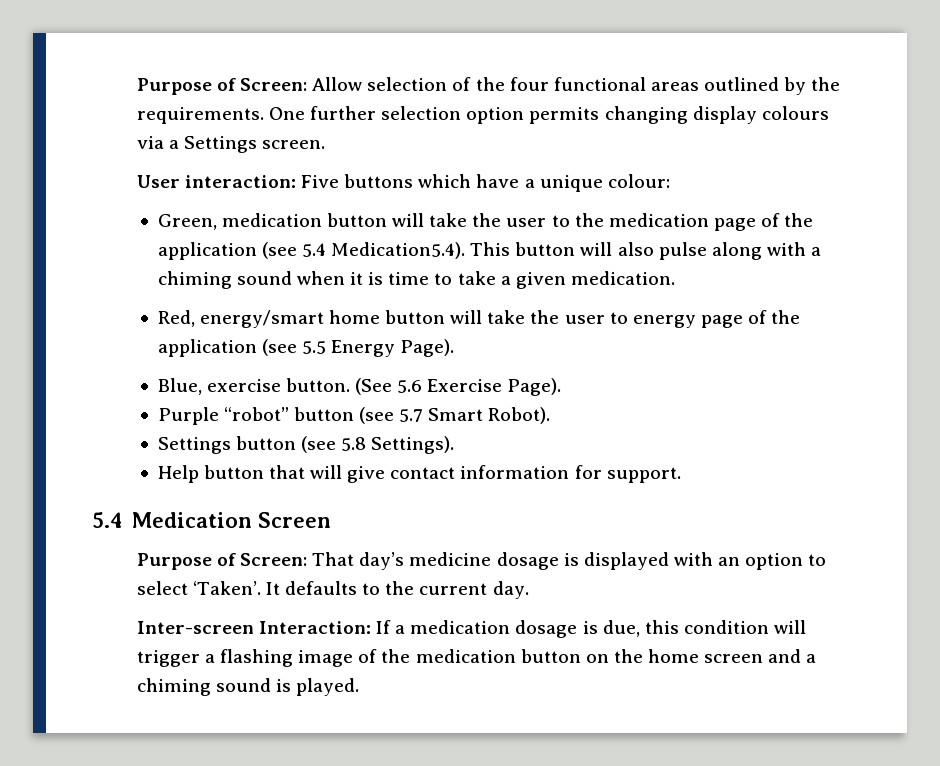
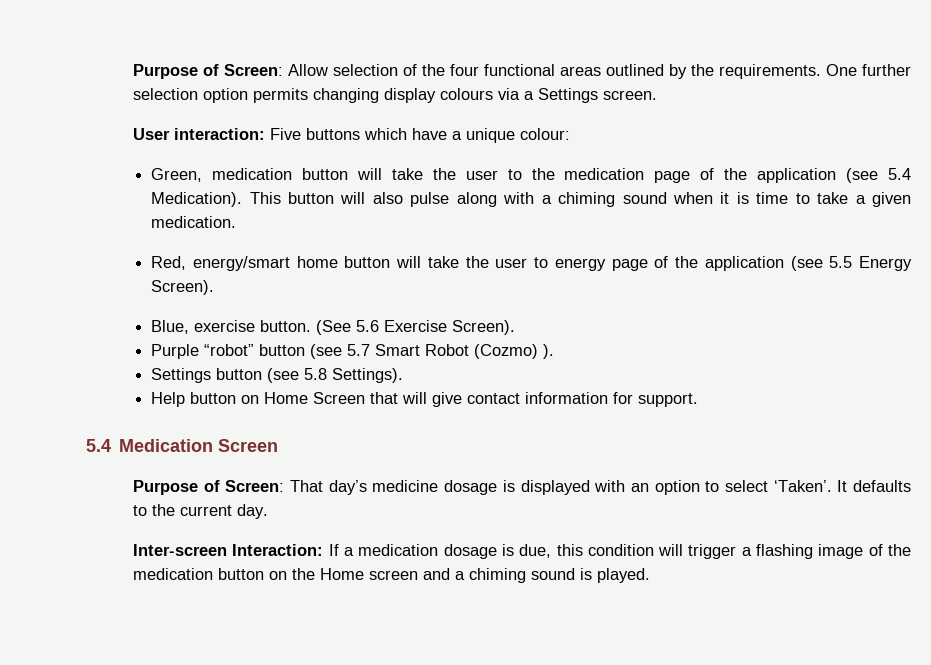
- Green, medication button will take the user to the medication page of the application (see 5.4 Medication5.4). This button will also pulse along with a chiming sound when it is time to take a given medication.
+ Green, medication button will take the user to the medication page of the application (see 5.4 Medication). This button will also pulse along with a chiming sound when it is time to take a given medication.
- Red, energy/smart home button will take the user to energy page of the application (see 5.5 Energy Page).
+ Red, energy/smart home button will take the user to energy page of the application (see 5.5 Energy Screen).
- (See 5.6 Exercise Page).
+ (See 5.6 Exercise Screen).
- Purple “robot” button (see 5.7 Smart Robot).
+ Purple “robot” button (see 5.7 Smart Robot (Cozmo) ).
- Help button that will give contact information for support.
+ Help button on Home Screen that will give contact information for support.
- Inter-screen Interaction: If a medication dosage is due, this condition will trigger a flashing image of the medication button on the home screen and a chiming sound is played.
+ Inter-screen Interaction: If a medication dosage is due, this condition will trigger a flashing image of the medication button on the Home screen and a chiming sound is played.

